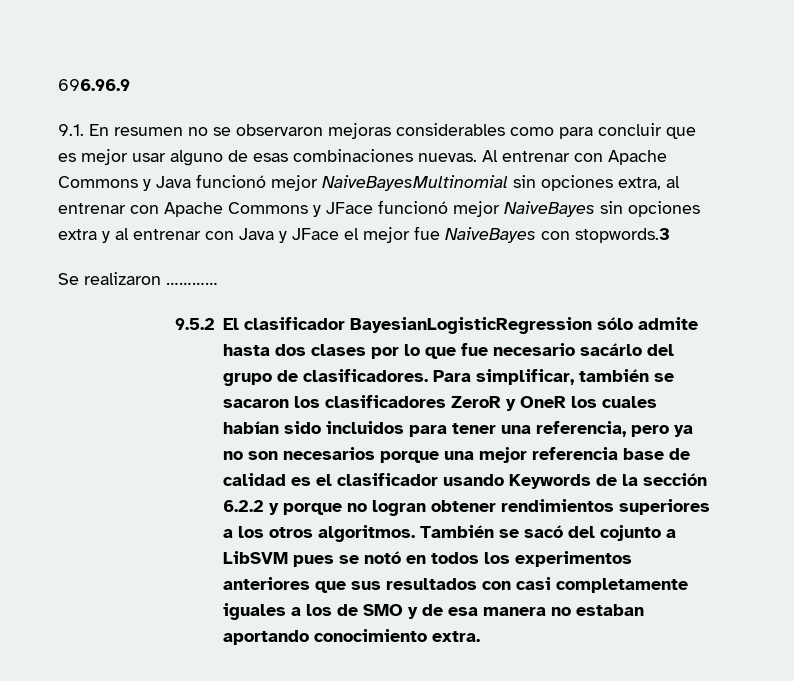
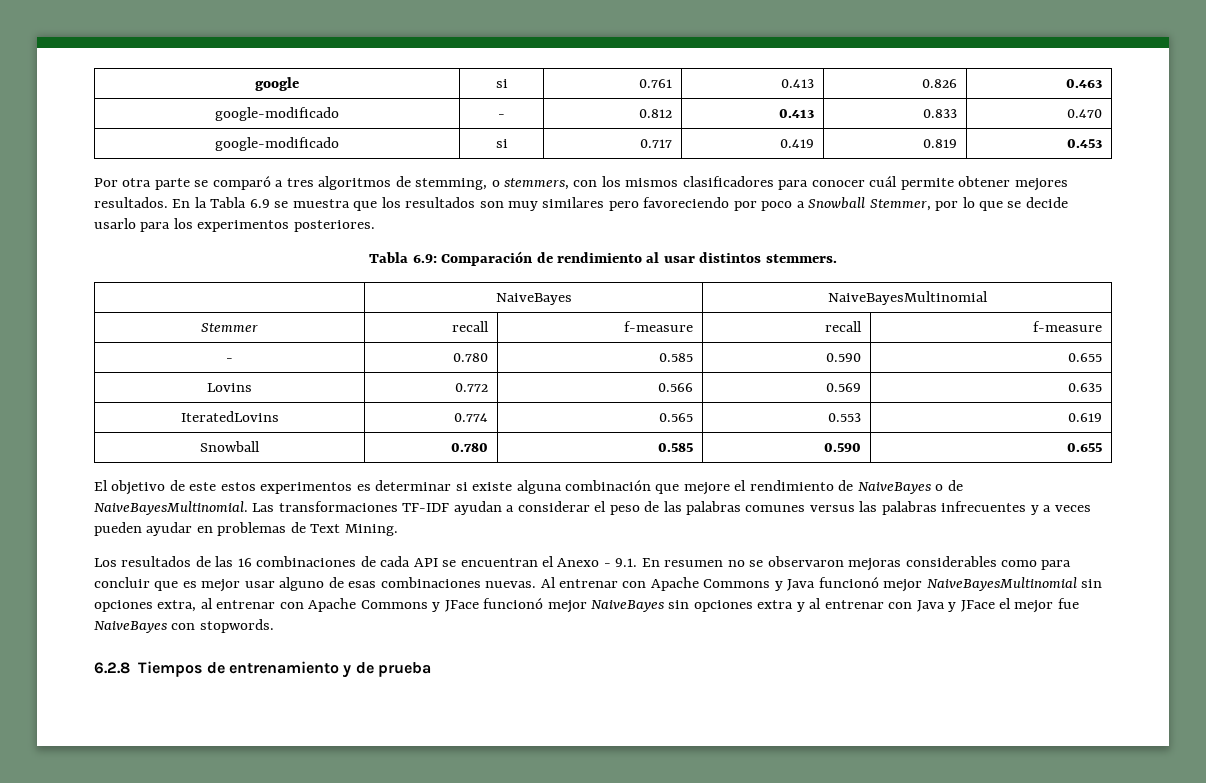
- 696.96.9
- 9.1. En resumen no se observaron mejoras considerables como para concluir que es mejor usar alguno de esas combinaciones nuevas.
+ google | si | 0.761 | 0.413 | 0.826 | 0.463
+ google-modificado | - | 0.812 | 0.413 | 0.833 | 0.470
+ google-modificado | si | 0.717 | 0.419 | 0.819 | 0.453
+ Por otra parte se comparó a tres algoritmos de stemming, o stemmers, con los mismos clasificadores para conocer cuál permite obtener mejores resultados. En la Tabla 6.9 se muestra que los resultados son muy similares pero favoreciendo por poco a Snowball Stemmer, por lo que se decide usarlo para los experimentos posteriores.
+ Tabla 6.9: Comparación de rendimiento al usar distintos stemmers.
+ | NaiveBayes | NaiveBayesMultinomial
+ Stemmer | recall | f-measure | recall | f-measure
+ - | 0.780 | 0.585 | 0.590 | 0.655
+ Lovins | 0.772 | 0.566 | 0.569 | 0.635
+ IteratedLovins | 0.774 | 0.565 | 0.553 | 0.619
+ Snowball | 0.780 | 0.585 | 0.590 | 0.655
+ El objetivo de este estos experimentos es determinar si existe alguna combinación que mejore el rendimiento de NaiveBayes o de NaiveBayesMultinomial. Las transformaciones TF-IDF ayudan a considerar el peso de las palabras comunes versus las palabras infrecuentes y a veces pueden ayudar en problemas de Text Mining.
+ Los resultados de las 16 combinaciones de cada API se encuentran el Anexo - 9.1. En resumen no se observaron mejoras considerables como para concluir que es mejor usar alguno de esas combinaciones nuevas.
- Al entrenar con Apache Commons y Java funcionó mejor NaiveBayesMultinomial sin opciones extra, al entrenar con Apache Commons y JFace funcionó mejor NaiveBayes sin opciones extra y al entrenar con Java y JFace el mejor fue NaiveBayes con stopwords.3
- Se realizaron …………
- 9.5.2 El clasificador BayesianLogisticRegression sólo admite hasta dos clases por lo que fue necesario sacárlo del grupo de clasificadores. Para simplificar, también se sacaron los clasificadores ZeroR y OneR los cuales habían sido incluidos para tener una referencia, pero ya no son necesarios porque una mejor referencia base de calidad es el clasificador usando Keywords de la sección 6.2.2 y porque no logran obtener rendimientos superiores a los otros algoritmos. También se sacó del cojunto a LibSVM pues se notó en todos los experimentos anteriores que sus resultados con casi completamente iguales a los de SMO y de esa manera no estaban aportando conocimiento extra.
+ Al entrenar con Apache Commons y Java funcionó mejor NaiveBayesMultinomial sin opciones extra, al entrenar con Apache Commons y JFace funcionó mejor NaiveBayes sin opciones extra y al entrenar con Java y JFace el mejor fue NaiveBayes con stopwords.
+ 6.2.8 Tiempos de entrenamiento y de prueba

